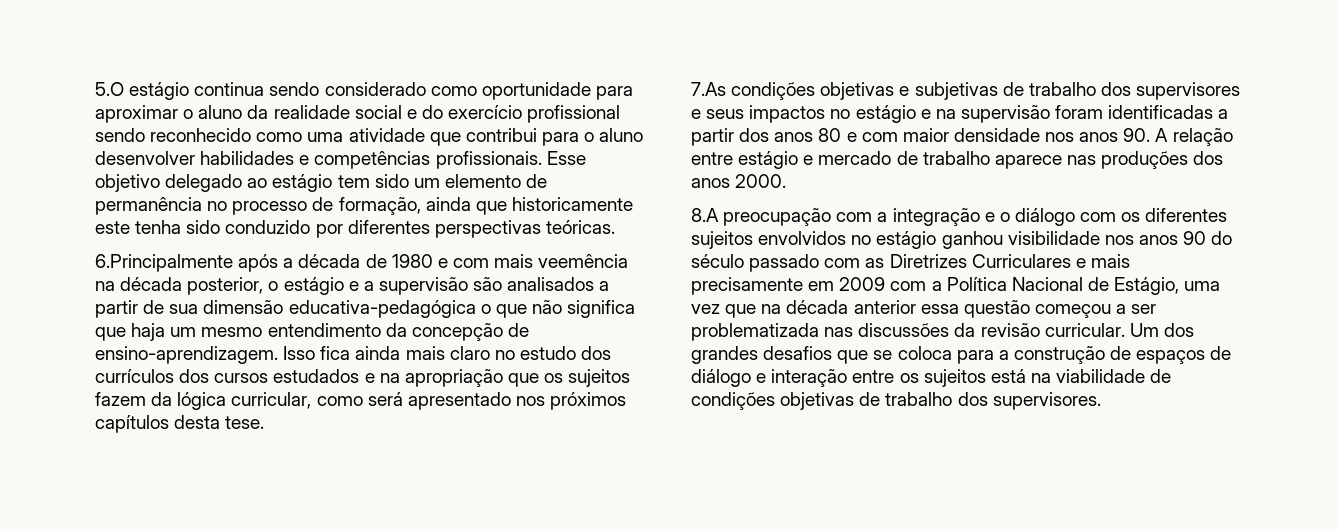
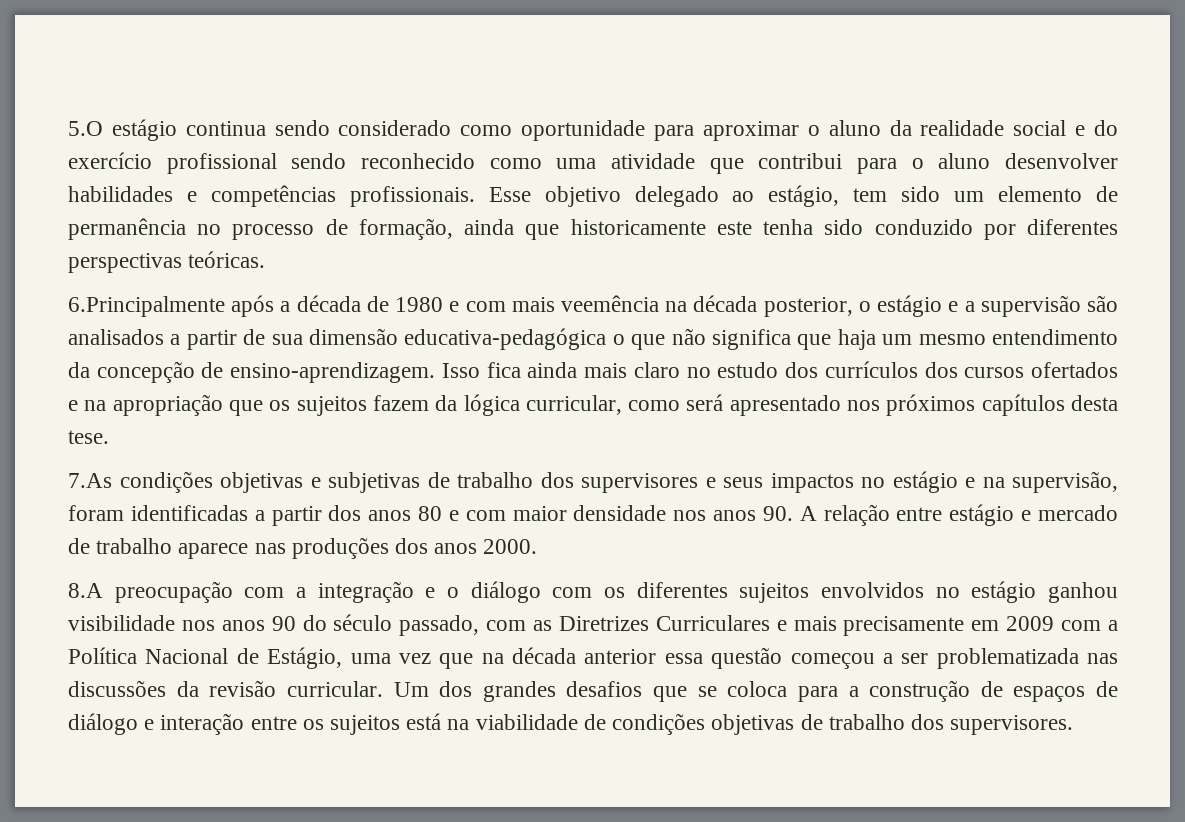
- Esse objetivo delegado ao estágio tem sido um elemento de permanência no processo de formação, ainda que historicamente este tenha sido conduzido por diferentes perspectivas teóricas.
+ Esse objetivo delegado ao estágio, tem sido um elemento de permanência no processo de formação, ainda que historicamente este tenha sido conduzido por diferentes perspectivas teóricas.
- Isso fica ainda mais claro no estudo dos currículos dos cursos estudados e na apropriação que os sujeitos fazem da lógica curricular, como será apresentado nos próximos capítulos desta tese.
+ Isso fica ainda mais claro no estudo dos currículos dos cursos ofertados e na apropriação que os sujeitos fazem da lógica curricular, como será apresentado nos próximos capítulos desta tese.
- 7.As condições objetivas e subjetivas de trabalho dos supervisores e seus impactos no estágio e na supervisão foram identificadas a partir dos anos 80 e com maior densidade nos anos 90. A relação entre estágio e mercado de trabalho aparece nas produções dos anos 2000.
+ 7.As condições objetivas e subjetivas de trabalho dos supervisores e seus impactos no estágio e na supervisão, foram identificadas a partir dos anos 80 e com maior densidade nos anos 90. A relação entre estágio e mercado de trabalho aparece nas produções dos anos 2000.
- 8.A preocupação com a integração e o diálogo com os diferentes sujeitos envolvidos no estágio ganhou visibilidade nos anos 90 do século passado com as Diretrizes Curriculares e mais precisamente em 2009 com a Política Nacional de Estágio, uma vez que na década anterior essa questão começou a ser problematizada nas discussões da revisão curricular.
+ 8.A preocupação com a integração e o diálogo com os diferentes sujeitos envolvidos no estágio ganhou visibilidade nos anos 90 do século passado, com as Diretrizes Curriculares e mais precisamente em 2009 com a Política Nacional de Estágio, uma vez que na década anterior essa questão começou a ser problematizada nas discussões da revisão curricular.

